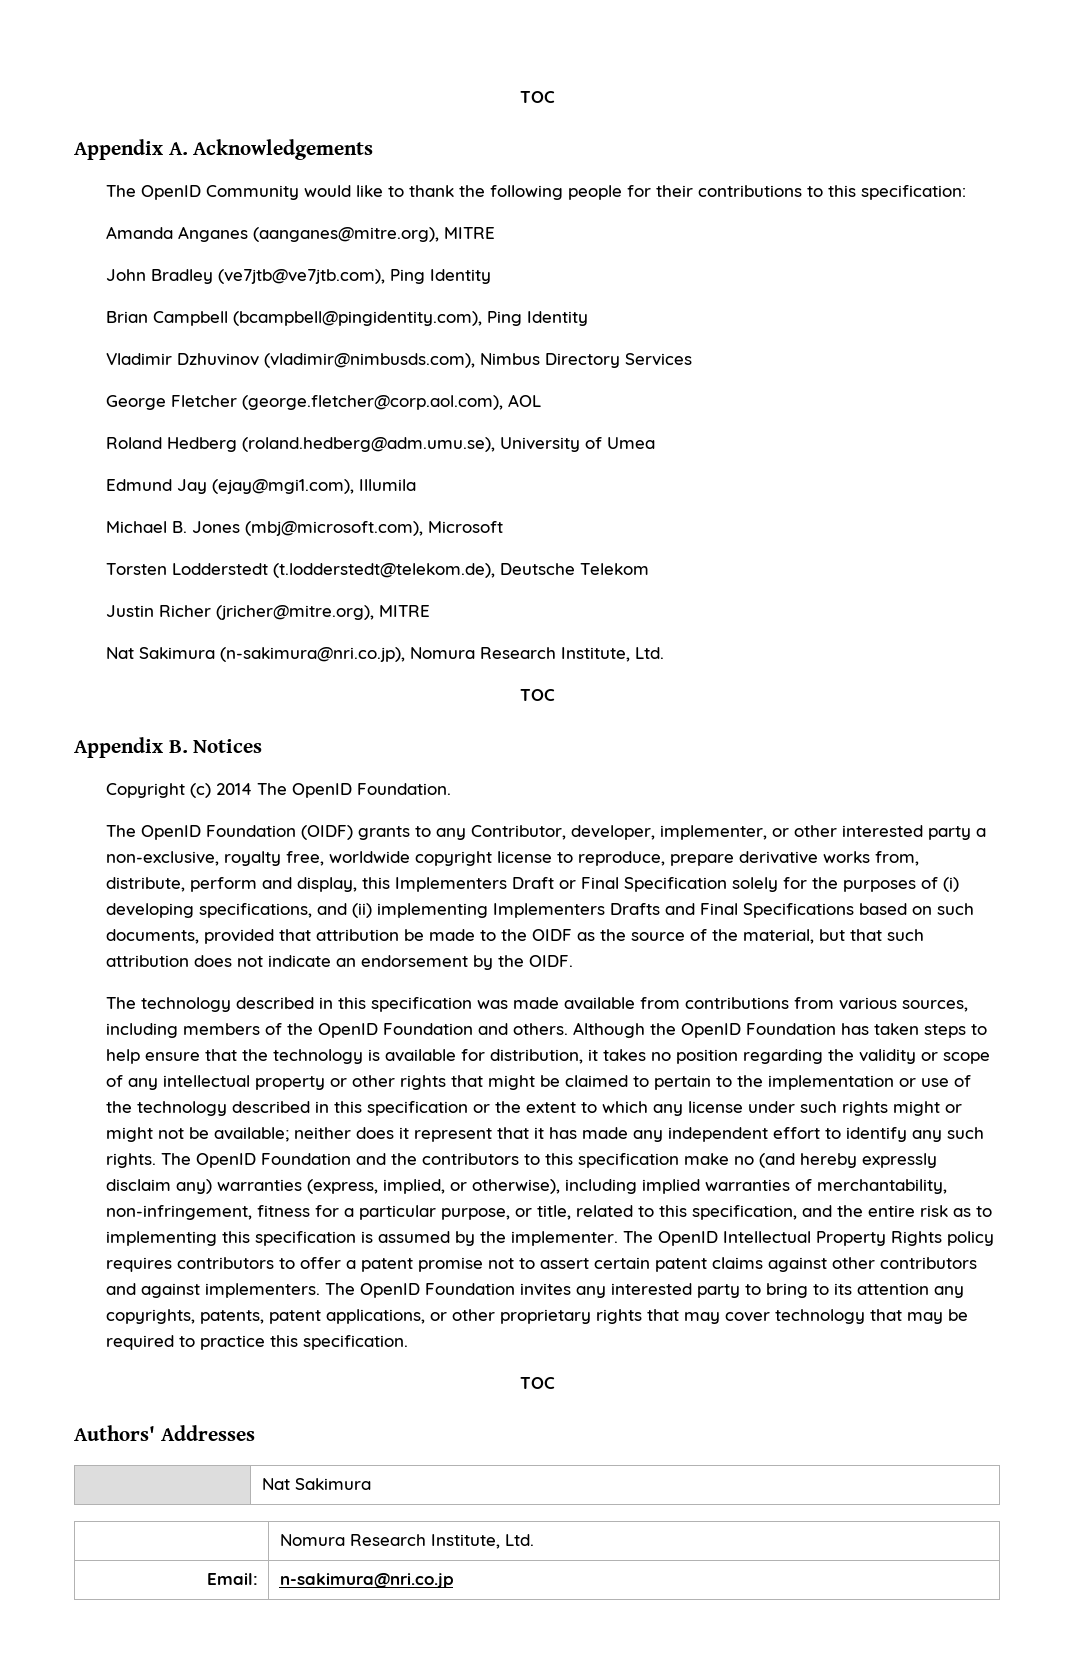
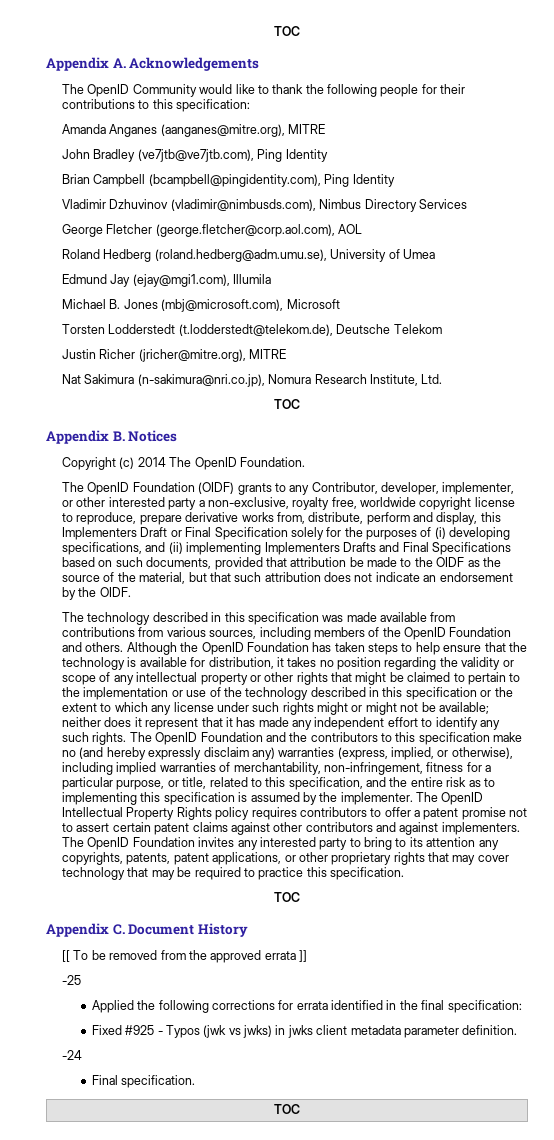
- Authors' Addresses
- | Nat Sakimura
- | Nomura Research Institute, Ltd.
- Email: | n-sakimura@nri.co.jp
+ Appendix C. Document History
+ [[ To be removed from the approved errata ]]
+ -25
+ Applied the following corrections for errata identified in the final specification:
+ Fixed #925 - Typos (jwk vs jwks) in jwks client metadata parameter definition.
+ -24
+ Final specification.
+ TOC

